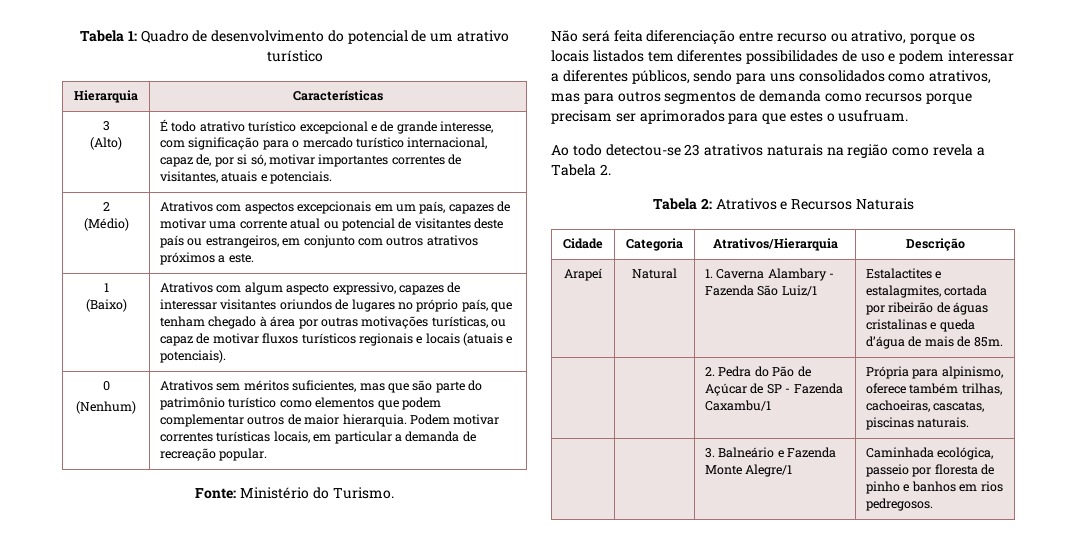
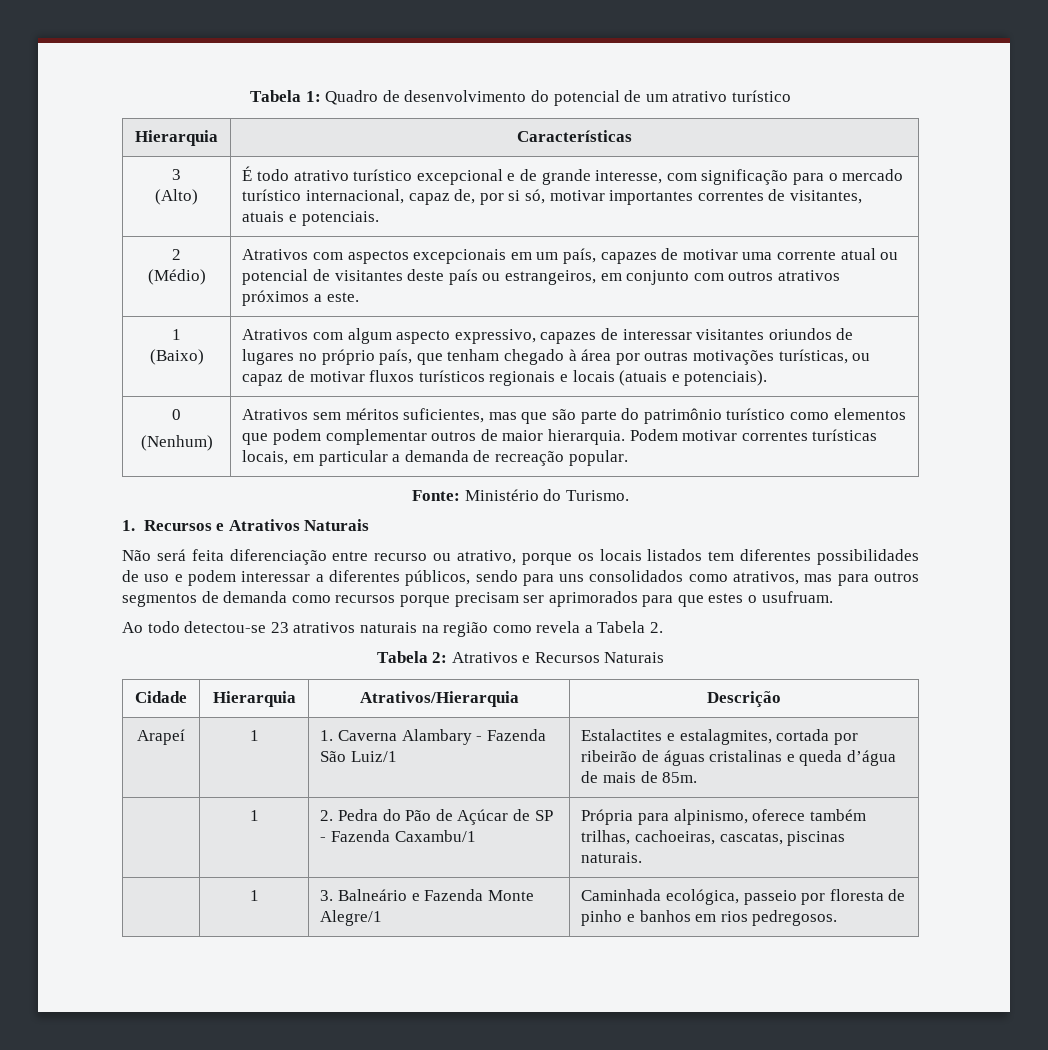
+ 1. Recursos e Atrativos Naturais
- Cidade | Categoria | Atrativos/Hierarquia | Descrição
+ Cidade | Hierarquia | Atrativos/Hierarquia | Descrição
- Arapeí | Natural | 1. Caverna Alambary - Fazenda São Luiz/1 | Estalactites e estalagmites, cortada por ribeirão de águas cristalinas e queda d’água de mais de 85m.
+ Arapeí | 1 | 1. Caverna Alambary - Fazenda São Luiz/1 | Estalactites e estalagmites, cortada por ribeirão de águas cristalinas e queda d’água de mais de 85m.
- | | 2. Pedra do Pão de Açúcar de SP - Fazenda Caxambu/1 | Própria para alpinismo, oferece também trilhas, cachoeiras, cascatas, piscinas naturais.
+ | 1 | 2. Pedra do Pão de Açúcar de SP - Fazenda Caxambu/1 | Própria para alpinismo, oferece também trilhas, cachoeiras, cascatas, piscinas naturais.
- | | 3. Balneário e Fazenda Monte Alegre/1 | Caminhada ecológica, passeio por floresta de pinho e banhos em rios pedregosos.
+ | 1 | 3. Balneário e Fazenda Monte Alegre/1 | Caminhada ecológica, passeio por floresta de pinho e banhos em rios pedregosos.

